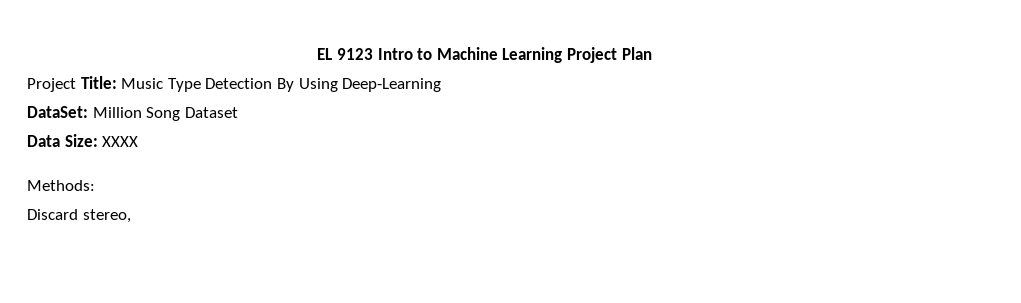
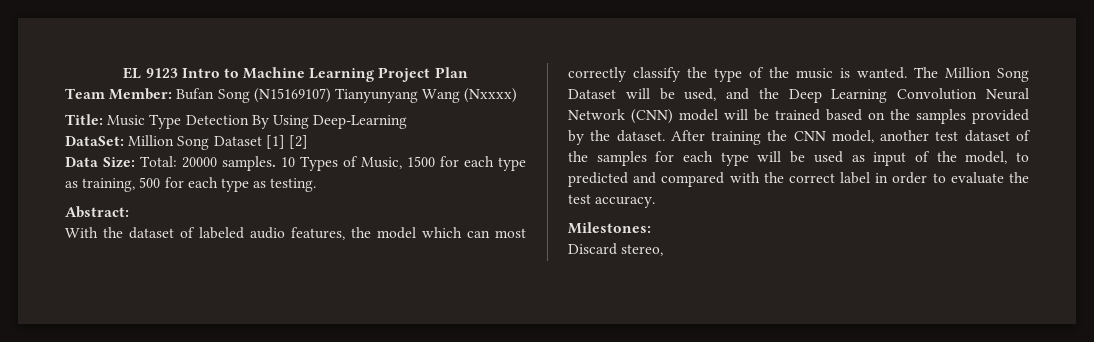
- Project Title: Music Type Detection By Using Deep-Learning
+ Team Member: Bufan Song (N15169107) Tianyunyang Wang (Nxxxx)
+ Title: Music Type Detection By Using Deep-Learning
- DataSet: Million Song Dataset
+ DataSet: Million Song Dataset [1] [2]
- Data Size: XXXX
- Methods:
+ Data Size: Total: 20000 samples. 10 Types of Music, 1500 for each type as training, 500 for each type as testing.
+ Abstract:
+ With the dataset of labeled audio features, the model which can most correctly classify the type of the music is wanted. The Million Song Dataset will be used, and the Deep Learning Convolution Neural Network (CNN) model will be trained based on the samples provided by the dataset. After training the CNN model, another test dataset of the samples for each type will be used as input of the model, to predicted and compared with the correct label in order to evaluate the test accuracy.
+ Milestones:

